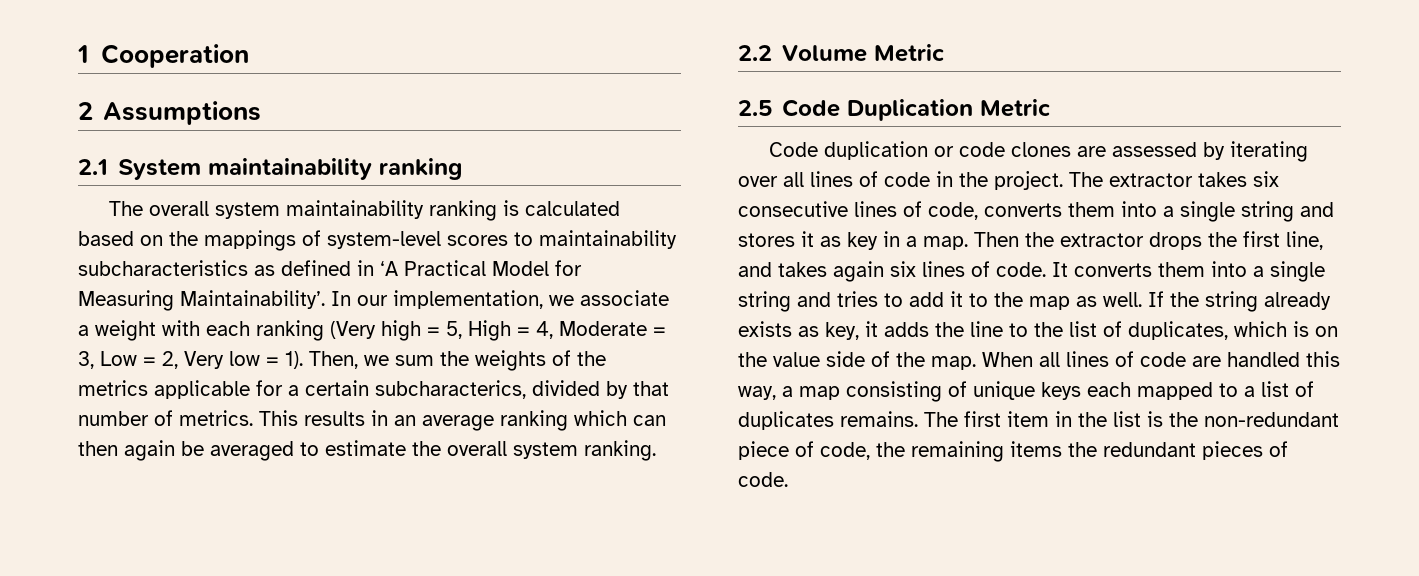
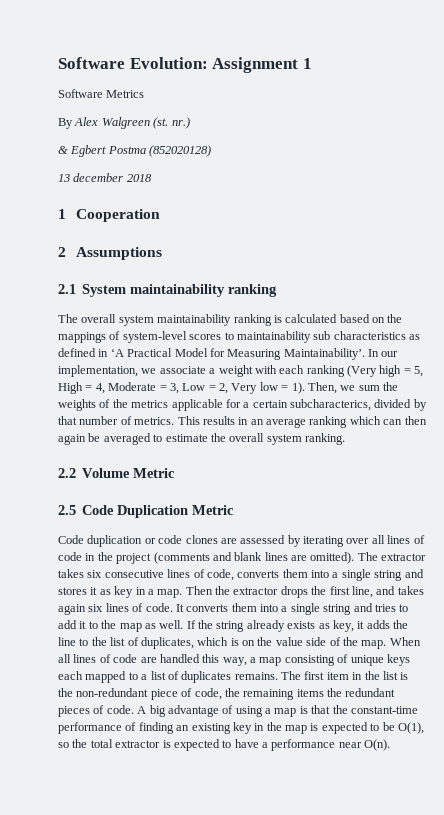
+ Software Evolution: Assignment 1
+ Software Metrics
+ By Alex Walgreen (st. nr.)
+ & Egbert Postma (852020128)
+ 13 december 2018
- The overall system maintainability ranking is calculated based on the mappings of system-level scores to maintainability subcharacteristics as defined in ‘A Practical Model for Measuring Maintainability’.
+ The overall system maintainability ranking is calculated based on the mappings of system-level scores to maintainability sub characteristics as defined in ‘A Practical Model for Measuring Maintainability’.
- Code duplication or code clones are assessed by iterating over all lines of code in the project.
+ Code duplication or code clones are assessed by iterating over all lines of code in the project (comments and blank lines are omitted).
+ A big advantage of using a map is that the constant-time performance of finding an existing key in the map is expected to be O(1), so the total extractor is expected to have a performance near O(n).

